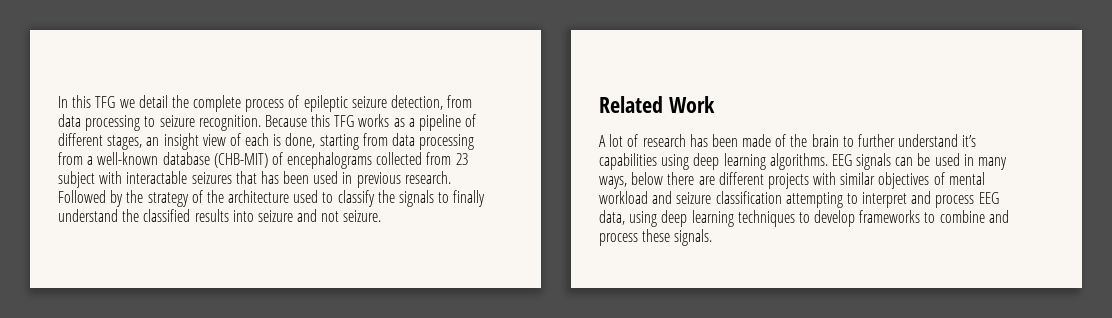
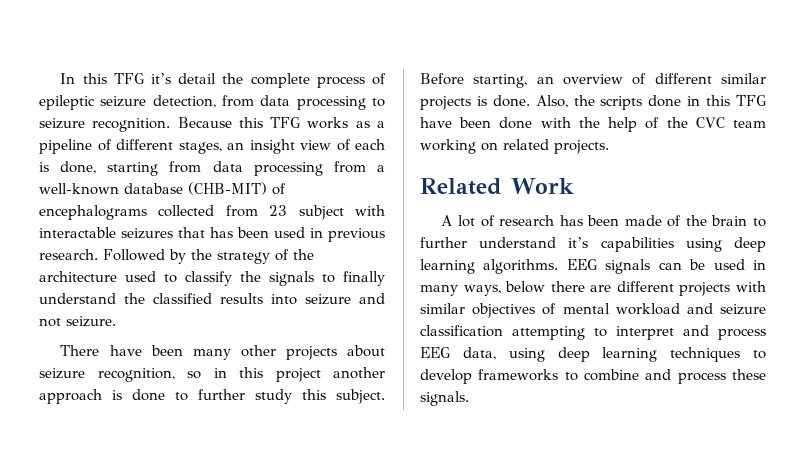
- In this TFG we detail the complete process of epileptic seizure detection, from data processing to seizure recognition.
+ In this TFG it’s detail the complete process of epileptic seizure detection, from data processing to seizure recognition.
+ There have been many other projects about seizure recognition, so in this project another approach is done to further study this subject. Before starting, an overview of different similar projects is done. Also, the scripts done in this TFG have been done with the help of the CVC team working on related projects.

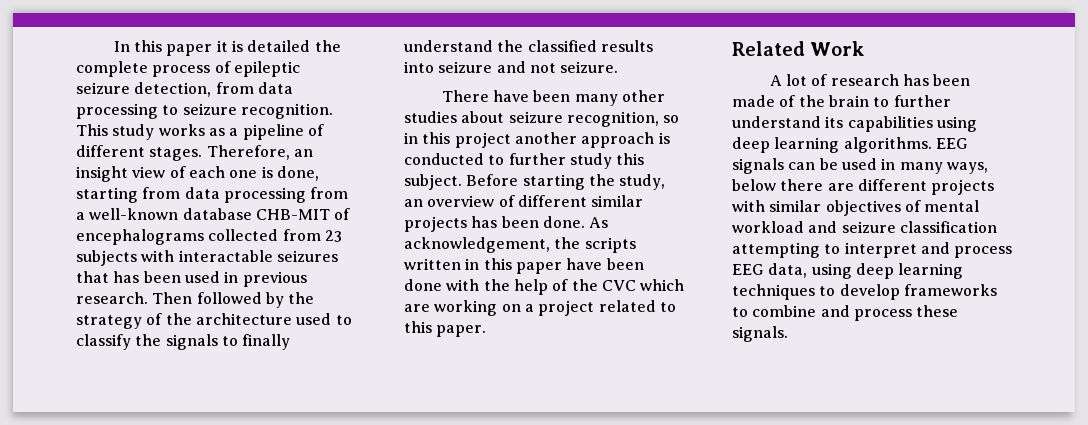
- In this TFG it’s detail the complete process of epileptic seizure detection, from data processing to seizure recognition.
+ In this paper it is detailed the complete process of epileptic seizure detection, from data processing to seizure recognition.
- Because this TFG works as a pipeline of different stages, an insight view of each is done, starting from data processing from a well-known database (CHB-MIT) of encephalograms collected from 23 subject with interactable seizures that has been used in previous research.
+ This study works as a pipeline of different stages. Therefore, an insight view of each one is done, starting from data processing from a well-known database CHB-MIT of encephalograms collected from 23 subjects with interactable seizures that has been used in previous research.
- Followed by the strategy of the architecture used to classify the signals to finally understand the classified results into seizure and not seizure.
+ Then followed by the strategy of the architecture used to classify the signals to finally understand the classified results into seizure and not seizure.
- There have been many other projects about seizure recognition, so in this project another approach is done to further study this subject.
+ There have been many other studies about seizure recognition, so in this project another approach is conducted to further study this subject.
- Before starting, an overview of different similar projects is done. Also, the scripts done in this TFG have been done with the help of the CVC team working on related projects.
+ Before starting the study, an overview of different similar projects has been done. As acknowledgement, the scripts written in this paper have been done with the help of the CVC which are working on a project related to this paper.
- A lot of research has been made of the brain to further understand it’s capabilities using deep learning algorithms.
+ A lot of research has been made of the brain to further understand its capabilities using deep learning algorithms.

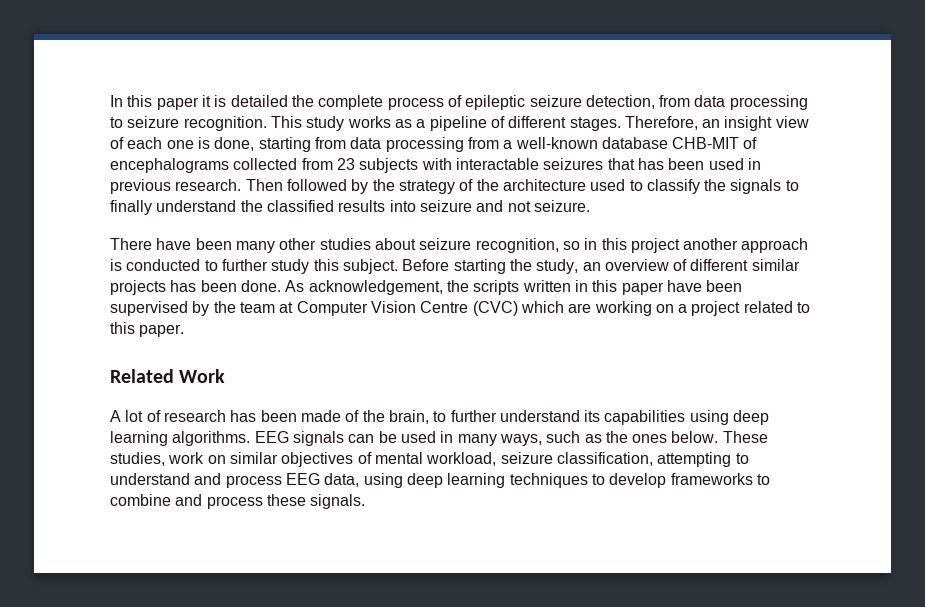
- As acknowledgement, the scripts written in this paper have been done with the help of the CVC which are working on a project related to this paper.
+ As acknowledgement, the scripts written in this paper have been supervised by the team at Computer Vision Centre (CVC) which are working on a project related to this paper.
- A lot of research has been made of the brain to further understand its capabilities using deep learning algorithms.
+ A lot of research has been made of the brain, to further understand its capabilities using deep learning algorithms.
- EEG signals can be used in many ways, below there are different projects with similar objectives of mental workload and seizure classification attempting to interpret and process EEG data, using deep learning techniques to develop frameworks to combine and process these signals.
+ EEG signals can be used in many ways, such as the ones below. These studies, work on similar objectives of mental workload, seizure classification, attempting to understand and process EEG data, using deep learning techniques to develop frameworks to combine and process these signals.

